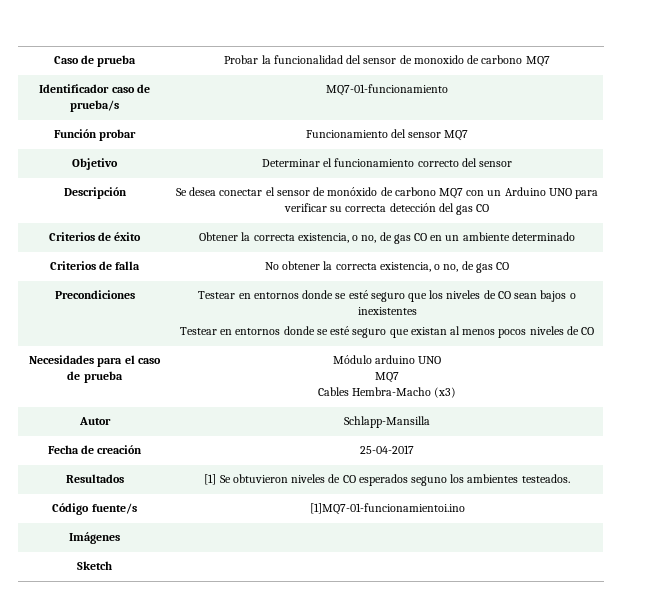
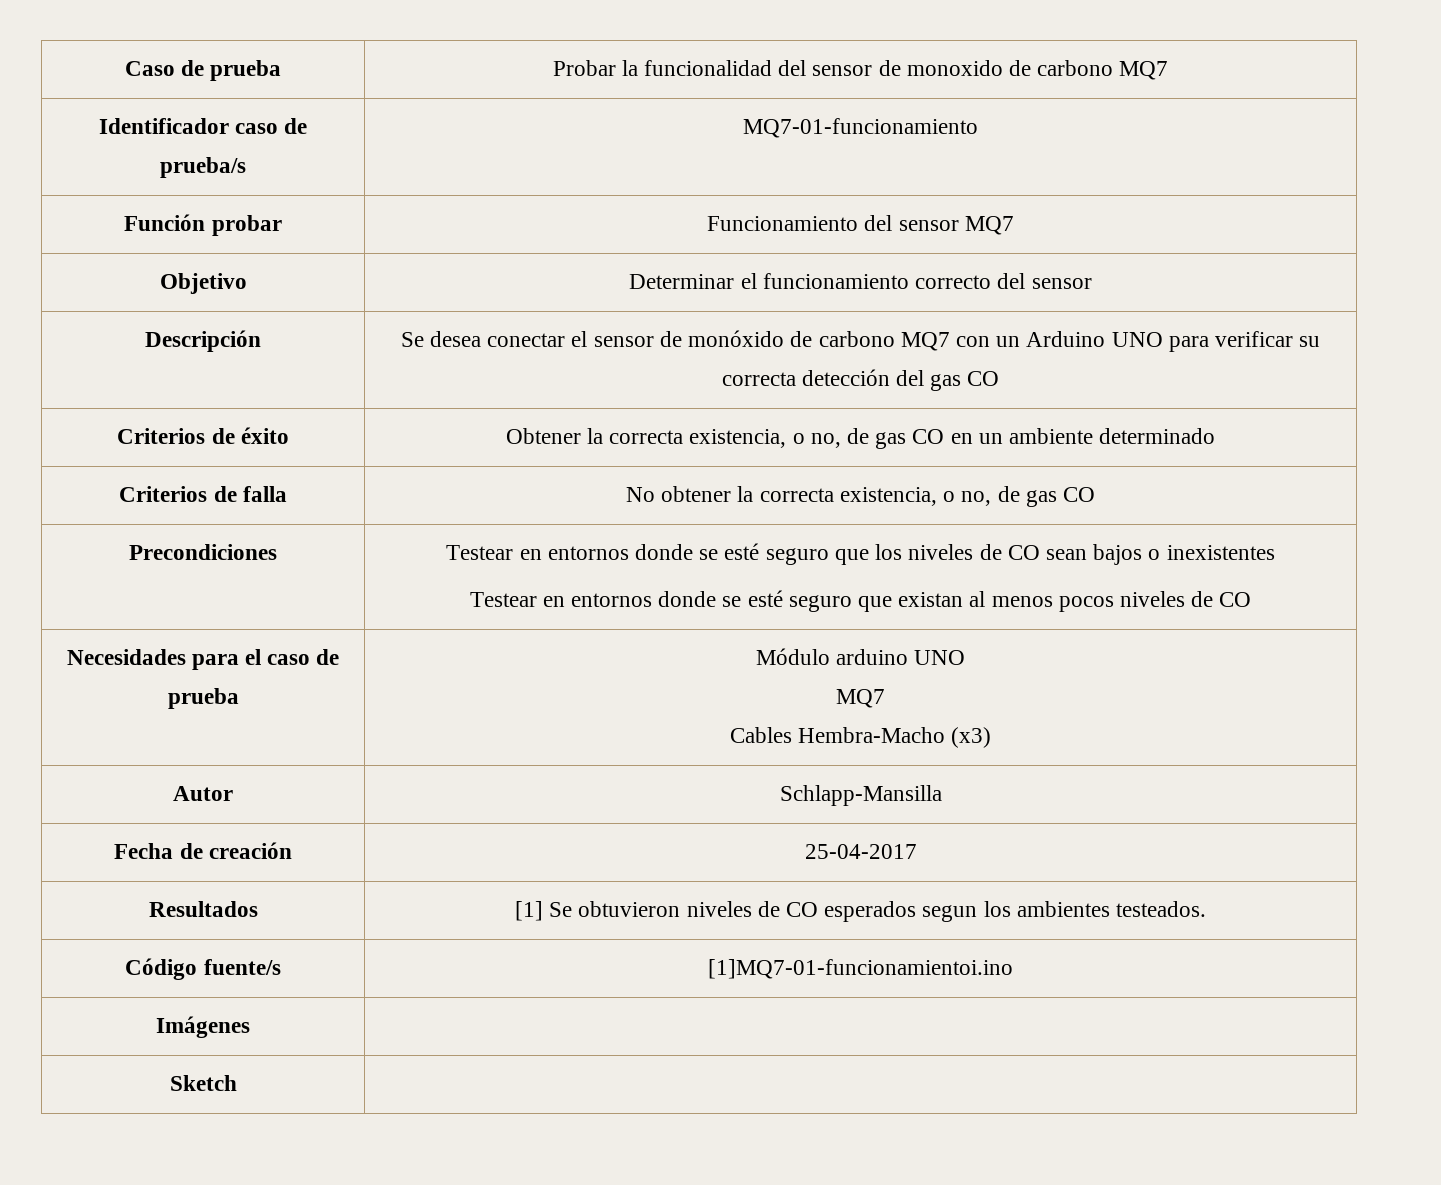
- Resultados | [1] Se obtuvieron niveles de CO esperados seguno los ambientes testeados.
+ Resultados | [1] Se obtuvieron niveles de CO esperados segun los ambientes testeados.

